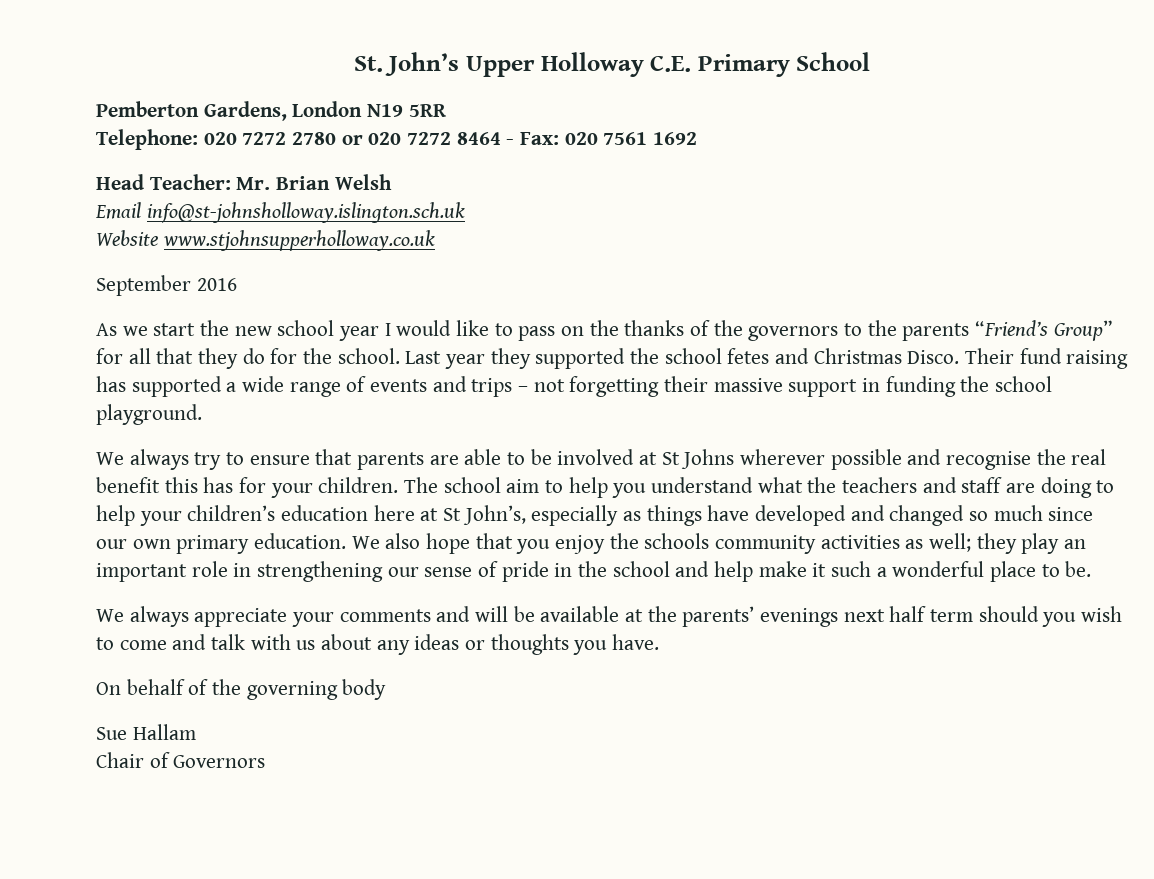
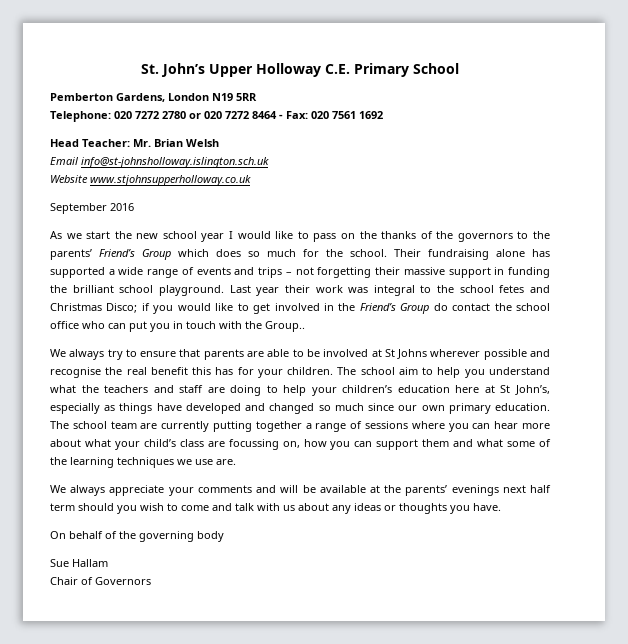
- As we start the new school year I would like to pass on the thanks of the governors to the parents “Friend’s Group” for all that they do for the school. Last year they supported the school fetes and Christmas Disco. Their fund raising has supported a wide range of events and trips – not forgetting their massive support in funding the school playground.
+ As we start the new school year I would like to pass on the thanks of the governors to the parents’ Friend’s Group which does so much for the school. Their fundraising alone has supported a wide range of events and trips – not forgetting their massive support in funding the brilliant school playground. Last year their work was integral to the school fetes and Christmas Disco; if you would like to get involved in the Friend’s Group do contact the school office who can put you in touch with the Group..
- We also hope that you enjoy the schools community activities as well; they play an important role in strengthening our sense of pride in the school and help make it such a wonderful place to be.
+ The school team are currently putting together a range of sessions where you can hear more about what your child’s class are focussing on, how you can support them and what some of the learning techniques we use are.

